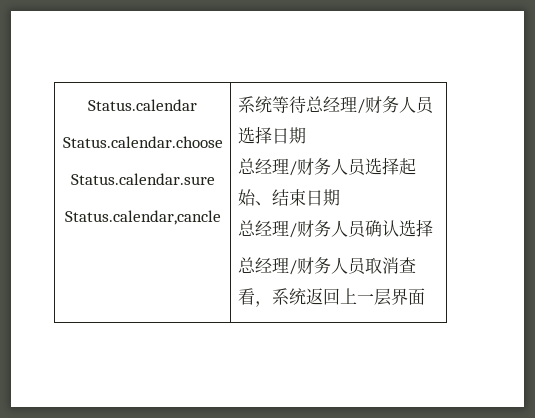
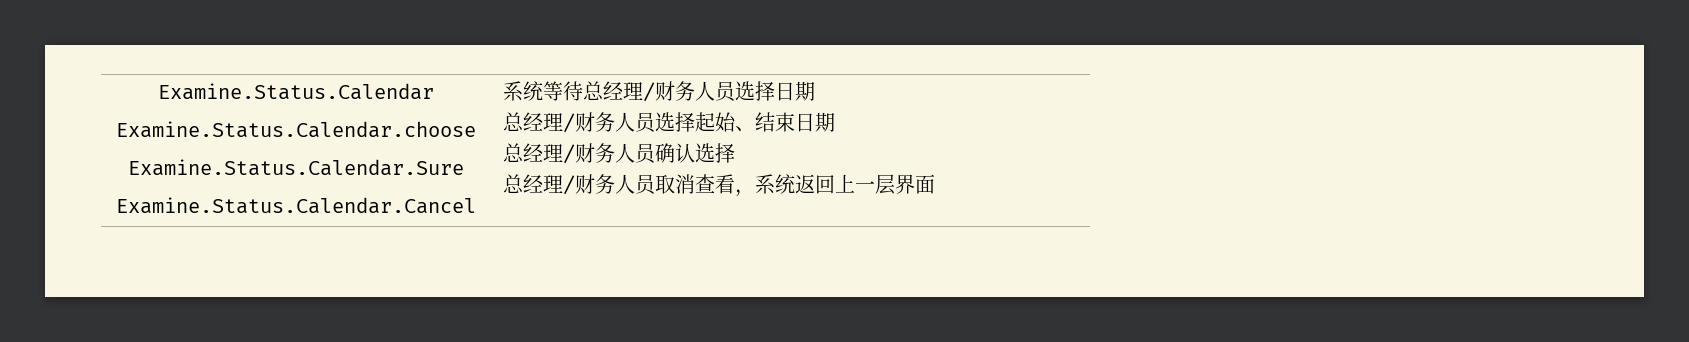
- Status.calendar
- Status.calendar.choose
- Status.calendar.sure
- Status.calendar,cancle | 系统等待总经理/财务人员选择日期
+ Examine.Status.Calendar
+ Examine.Status.Calendar.choose
+ Examine.Status.Calendar.Sure
+ Examine.Status.Calendar.Cancel | 系统等待总经理/财务人员选择日期

